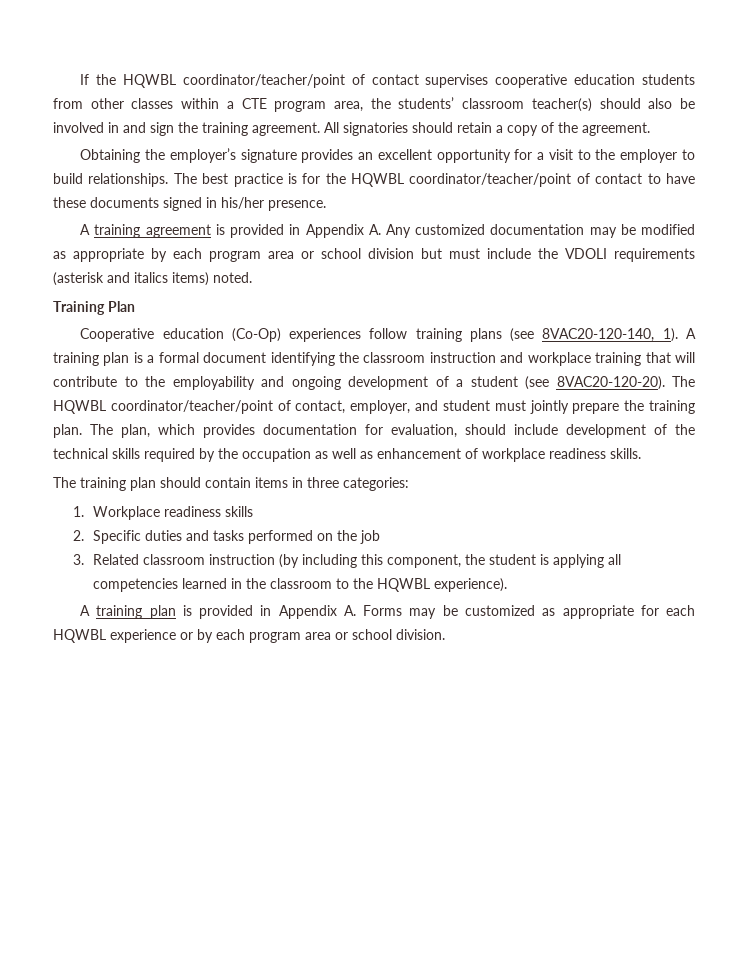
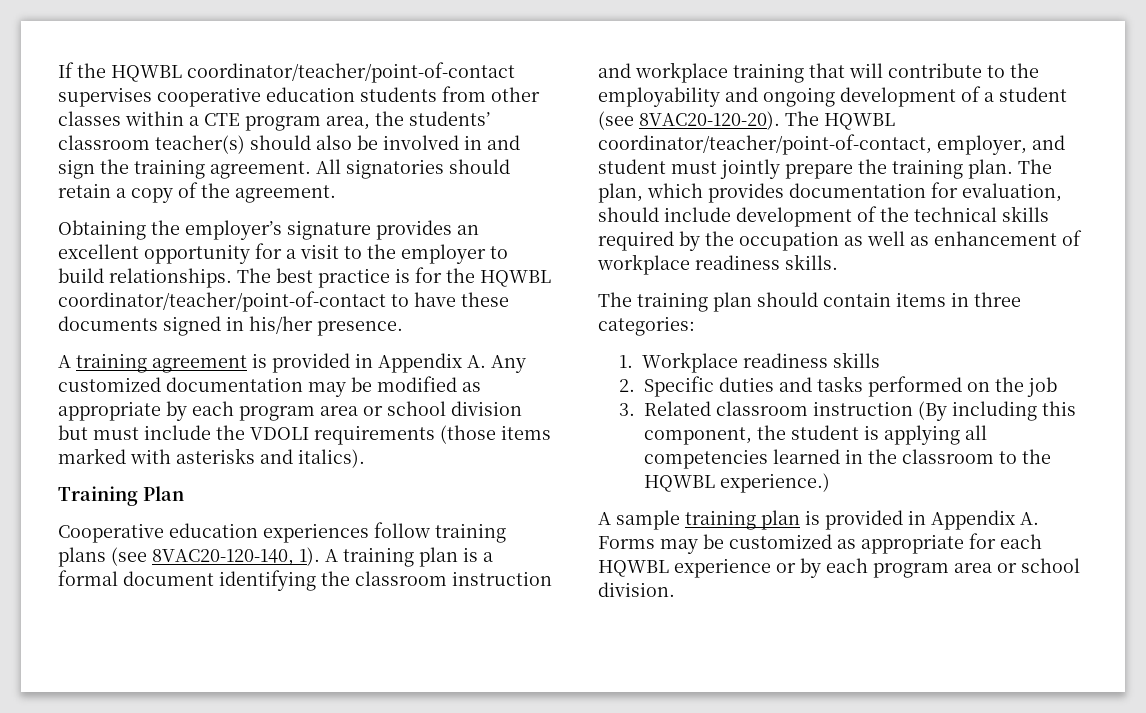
- If the HQWBL coordinator/teacher/point of contact supervises cooperative education students from other classes within a CTE program area, the students’ classroom teacher(s) should also be involved in and sign the training agreement.
+ If the HQWBL coordinator/teacher/point-of-contact supervises cooperative education students from other classes within a CTE program area, the students’ classroom teacher(s) should also be involved in and sign the training agreement.
- The best practice is for the HQWBL coordinator/teacher/point of contact to have these documents signed in his/her presence.
+ The best practice is for the HQWBL coordinator/teacher/point-of-contact to have these documents signed in his/her presence.
- A training agreement is provided in Appendix A. Any customized documentation may be modified as appropriate by each program area or school division but must include the VDOLI requirements (asterisk and italics items) noted.
+ A training agreement is provided in Appendix A. Any customized documentation may be modified as appropriate by each program area or school division but must include the VDOLI requirements (those items marked with asterisks and italics).
- Cooperative education (Co-Op) experiences follow training plans (see 8VAC20-120-140, 1).
+ Cooperative education experiences follow training plans (see 8VAC20-120-140, 1).
- The HQWBL coordinator/teacher/point of contact, employer, and student must jointly prepare the training plan.
+ The HQWBL coordinator/teacher/point-of-contact, employer, and student must jointly prepare the training plan.
- 3. Related classroom instruction (by including this component, the student is applying all competencies learned in the classroom to the HQWBL experience).
- A training plan is provided in Appendix A. Forms may be customized as appropriate for each HQWBL experience or by each program area or school division.
+ 3. Related classroom instruction (By including this component, the student is applying all competencies learned in the classroom to the HQWBL experience.)
+ A sample training plan is provided in Appendix A. Forms may be customized as appropriate for each HQWBL experience or by each program area or school division.

